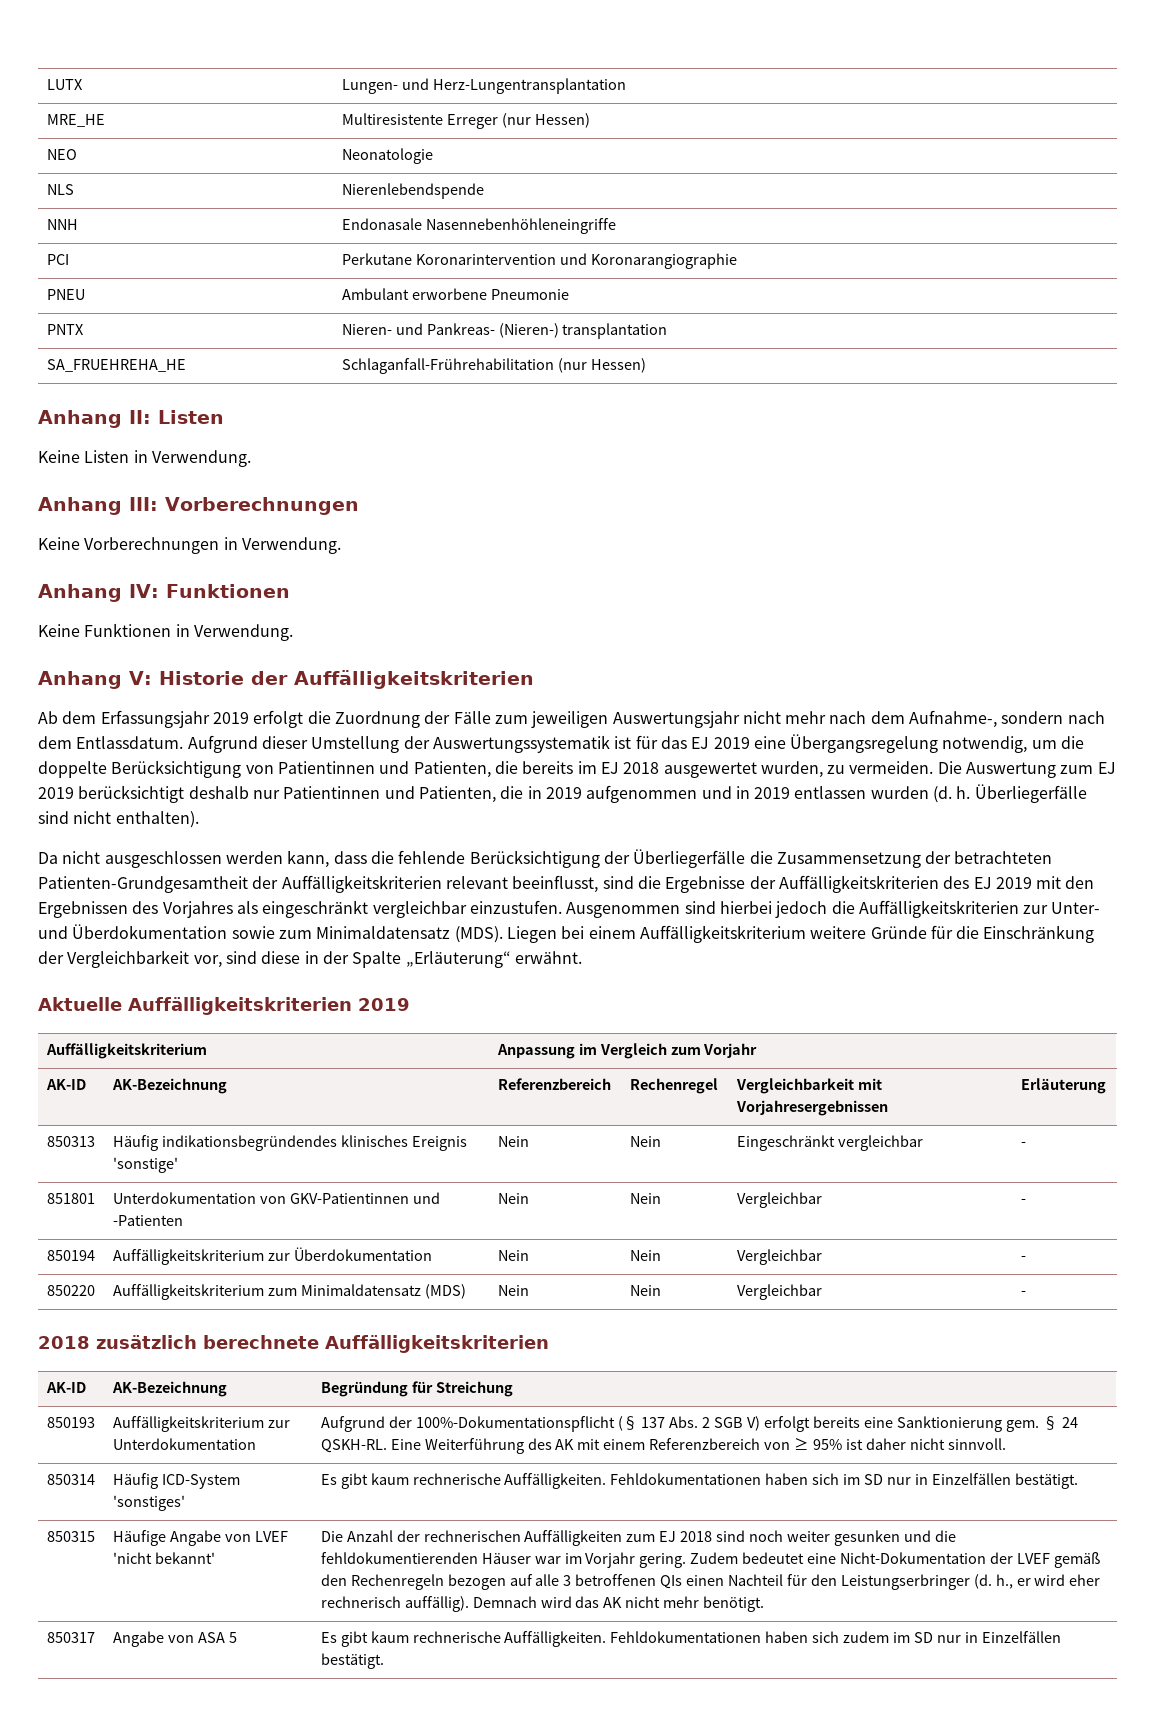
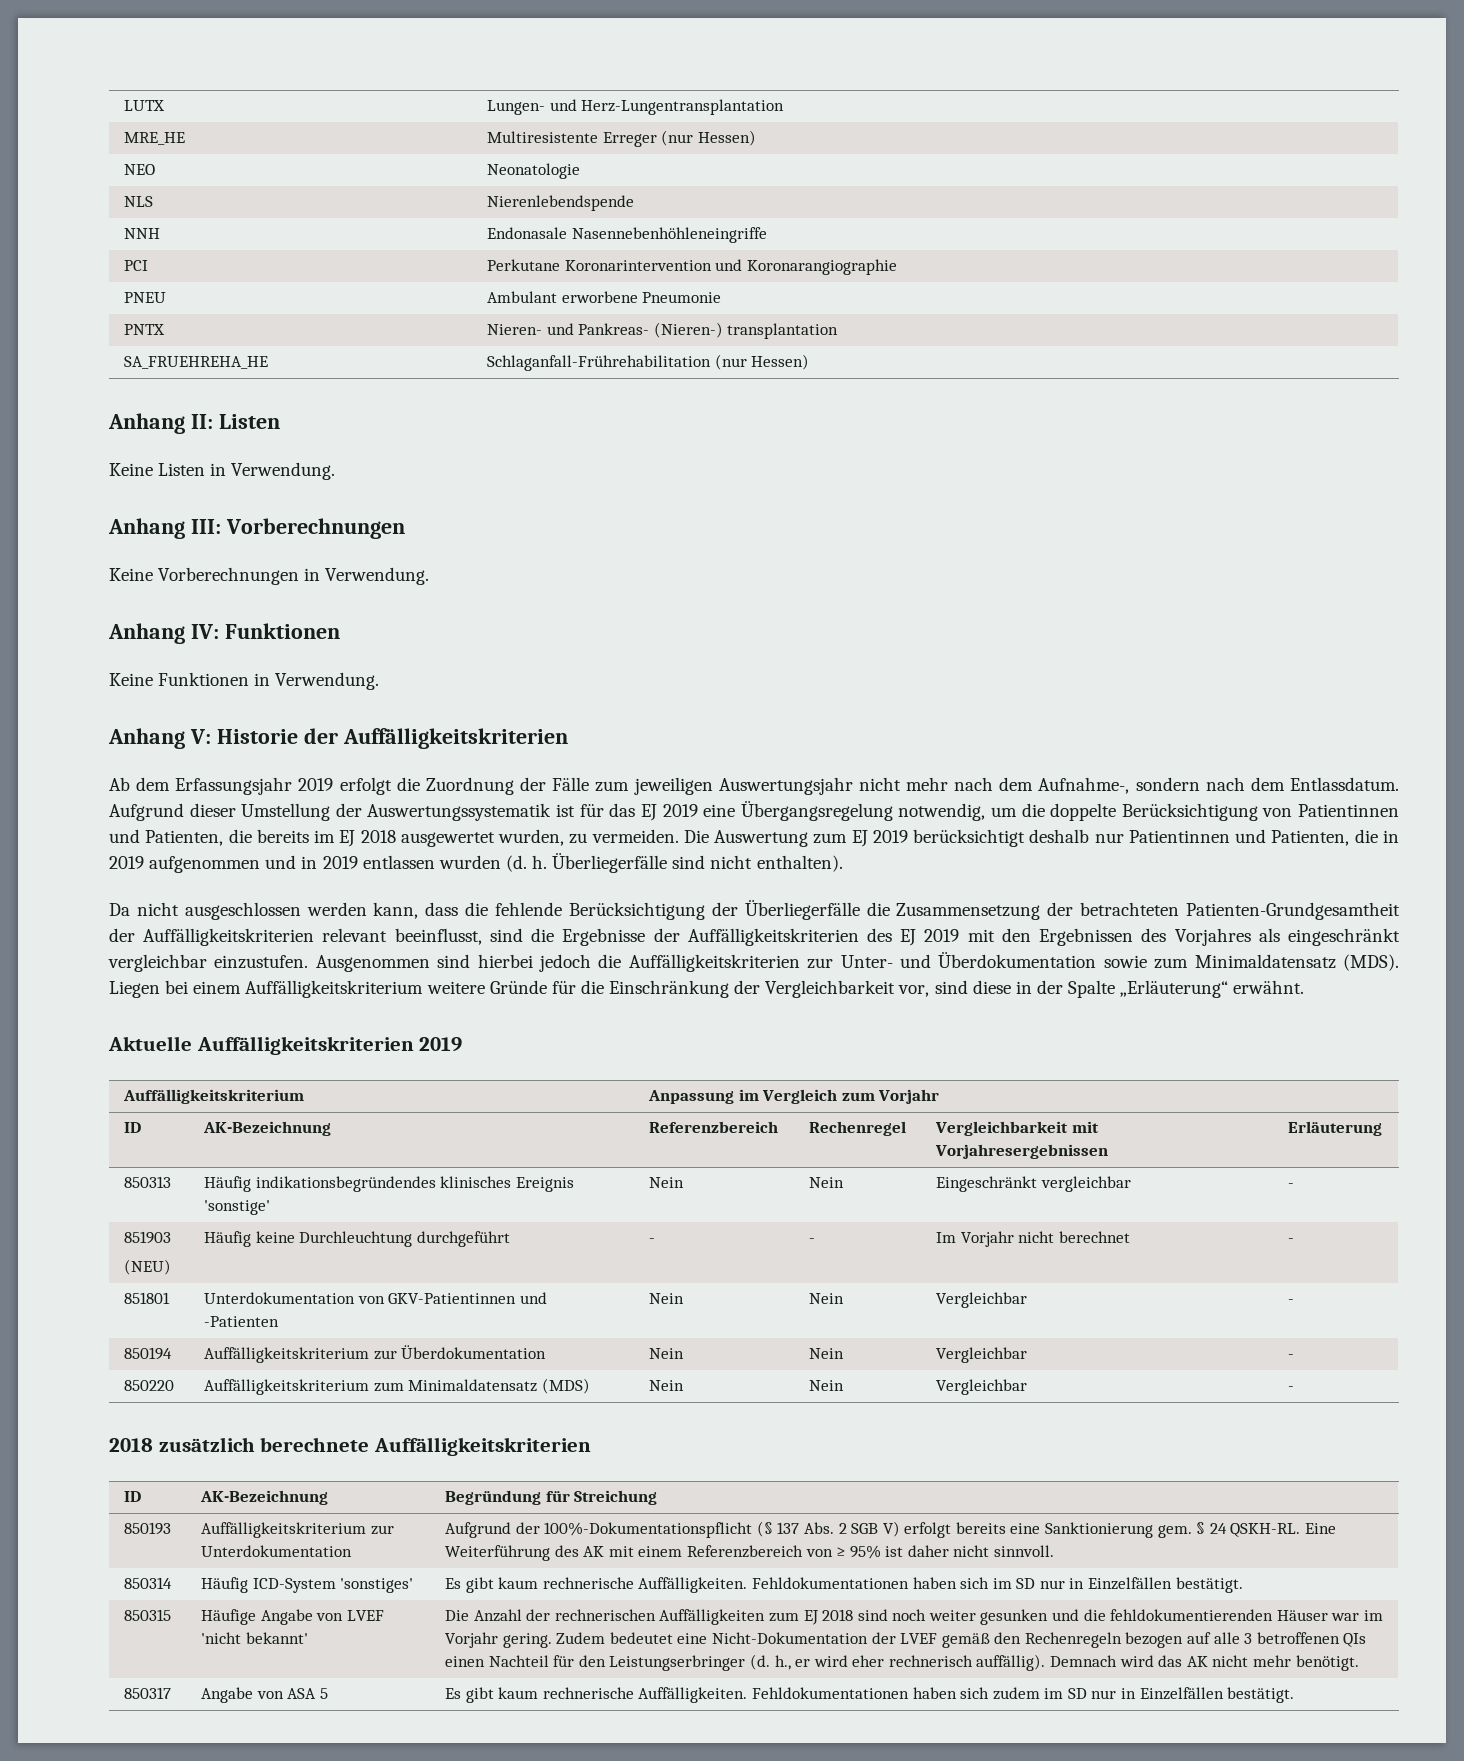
- AK-ID | AK-Bezeichnung | Referenzbereich | Rechenregel | Vergleichbarkeit mit Vorjahresergebnissen | Erläuterung
+ ID | AK-Bezeichnung | Referenzbereich | Rechenregel | Vergleichbarkeit mit Vorjahresergebnissen | Erläuterung
+ 851903
+ (NEU) | Häufig keine Durchleuchtung durchgeführt | - | - | Im Vorjahr nicht berechnet | -
- AK-ID | AK-Bezeichnung | Begründung für Streichung
+ ID | AK-Bezeichnung | Begründung für Streichung

